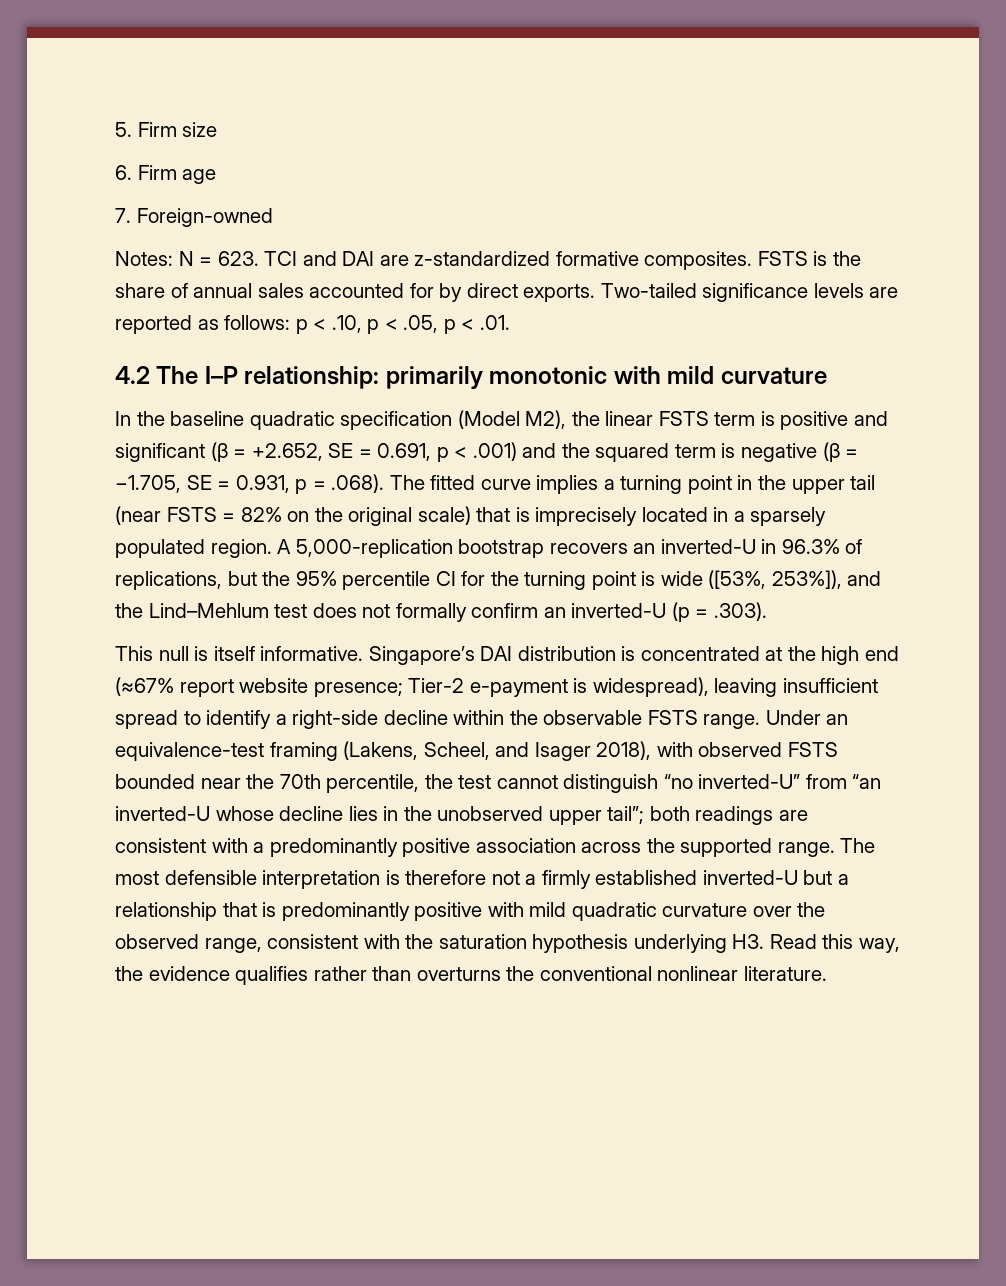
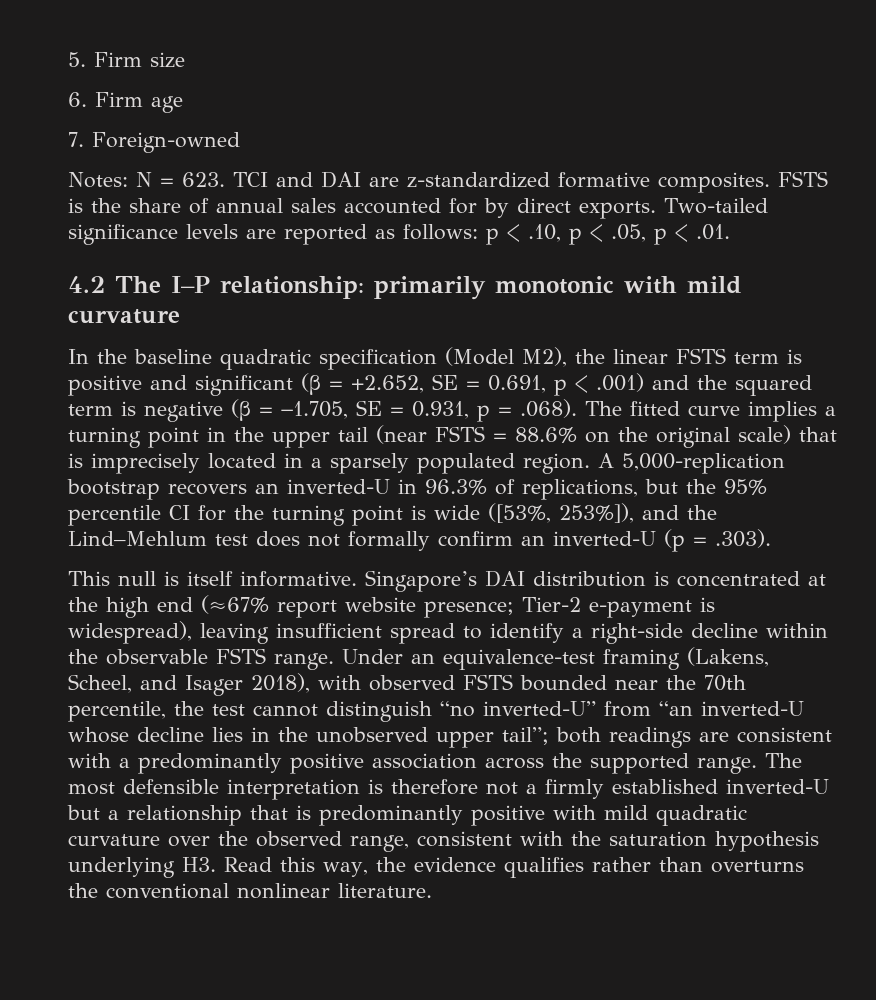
- In the baseline quadratic specification (Model M2), the linear FSTS term is positive and significant (β = +2.652, SE = 0.691, p < .001) and the squared term is negative (β = −1.705, SE = 0.931, p = .068). The fitted curve implies a turning point in the upper tail (near FSTS = 82% on the original scale) that is imprecisely located in a sparsely populated region.
+ In the baseline quadratic specification (Model M2), the linear FSTS term is positive and significant (β = +2.652, SE = 0.691, p < .001) and the squared term is negative (β = −1.705, SE = 0.931, p = .068). The fitted curve implies a turning point in the upper tail (near FSTS = 88.6% on the original scale) that is imprecisely located in a sparsely populated region.

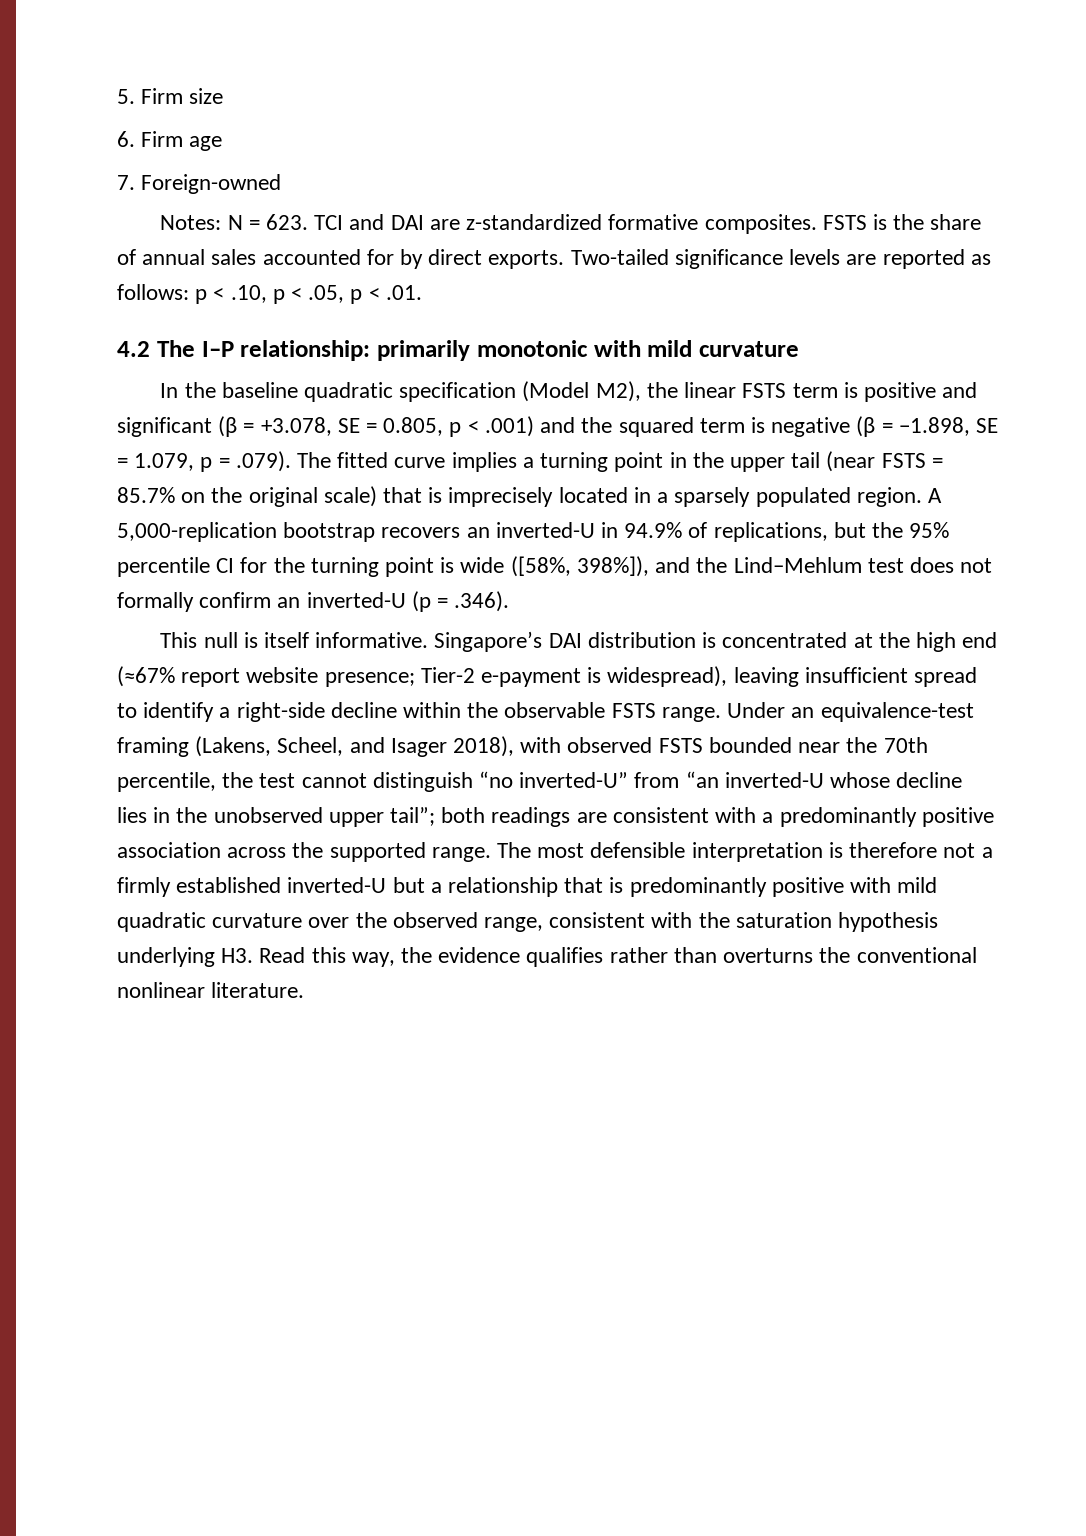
- In the baseline quadratic specification (Model M2), the linear FSTS term is positive and significant (β = +2.652, SE = 0.691, p < .001) and the squared term is negative (β = −1.705, SE = 0.931, p = .068). The fitted curve implies a turning point in the upper tail (near FSTS = 88.6% on the original scale) that is imprecisely located in a sparsely populated region.
+ In the baseline quadratic specification (Model M2), the linear FSTS term is positive and significant (β = +3.078, SE = 0.805, p < .001) and the squared term is negative (β = −1.898, SE = 1.079, p = .079). The fitted curve implies a turning point in the upper tail (near FSTS = 85.7% on the original scale) that is imprecisely located in a sparsely populated region.
- A 5,000-replication bootstrap recovers an inverted-U in 96.3% of replications, but the 95% percentile CI for the turning point is wide ([53%, 253%]), and the Lind–Mehlum test does not formally confirm an inverted-U (p = .303).
+ A 5,000-replication bootstrap recovers an inverted-U in 94.9% of replications, but the 95% percentile CI for the turning point is wide ([58%, 398%]), and the Lind–Mehlum test does not formally confirm an inverted-U (p = .346).

